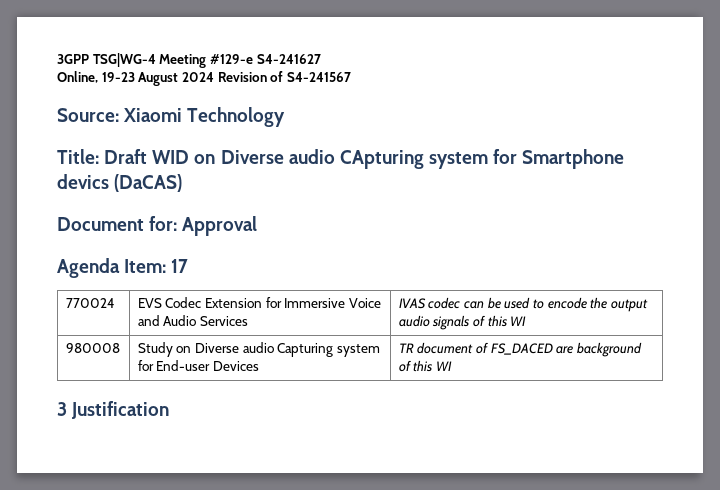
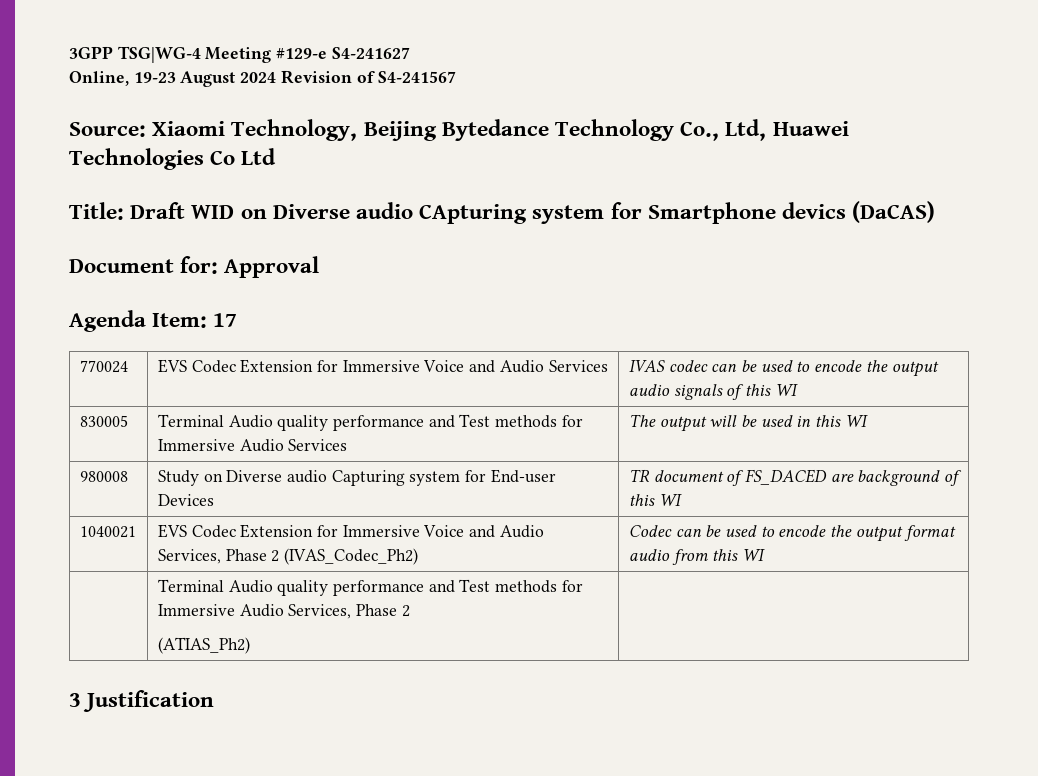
- Source: Xiaomi Technology
+ Source: Xiaomi Technology, Beijing Bytedance Technology Co., Ltd, Huawei Technologies Co Ltd
+ 830005 | Terminal Audio quality performance and Test methods for Immersive Audio Services | The output will be used in this WI
+ 1040021 | EVS Codec Extension for Immersive Voice and Audio Services, Phase 2 (IVAS_Codec_Ph2) | Codec can be used to encode the output format audio from this WI
+ | Terminal Audio quality performance and Test methods for Immersive Audio Services, Phase 2
+ (ATIAS_Ph2) |

